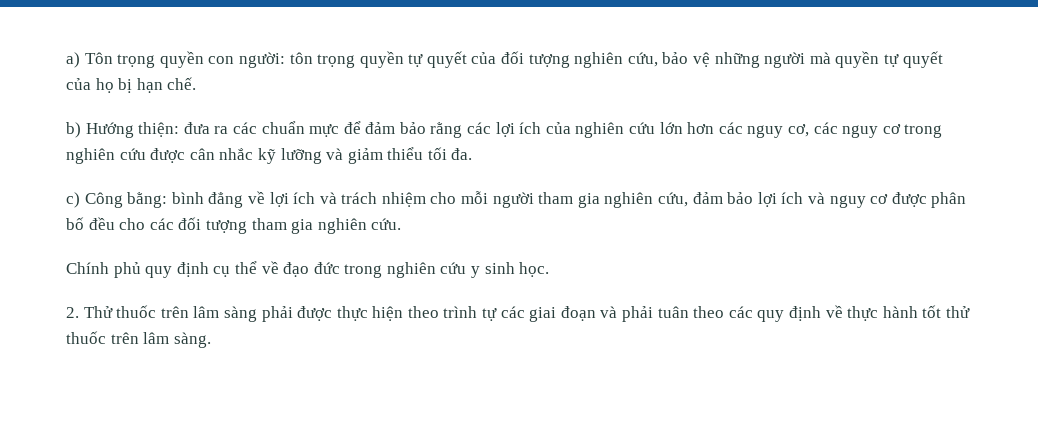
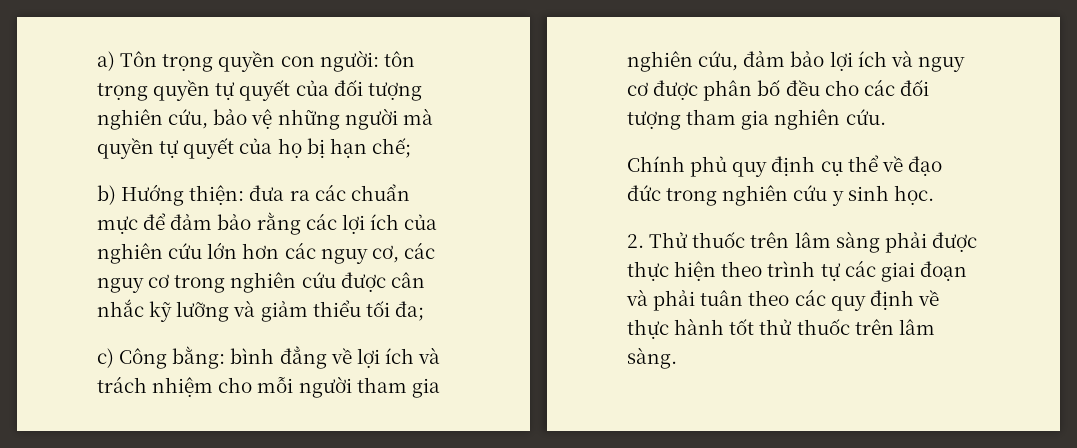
- a) Tôn trọng quyền con người: tôn trọng quyền tự quyết của đối tượng nghiên cứu, bảo vệ những người mà quyền tự quyết của họ bị hạn chế.
+ a) Tôn trọng quyền con người: tôn trọng quyền tự quyết của đối tượng nghiên cứu, bảo vệ những người mà quyền tự quyết của họ bị hạn chế;
- b) Hướng thiện: đưa ra các chuẩn mực để đảm bảo rằng các lợi ích của nghiên cứu lớn hơn các nguy cơ, các nguy cơ trong nghiên cứu được cân nhắc kỹ lưỡng và giảm thiểu tối đa.
+ b) Hướng thiện: đưa ra các chuẩn mực để đảm bảo rằng các lợi ích của nghiên cứu lớn hơn các nguy cơ, các nguy cơ trong nghiên cứu được cân nhắc kỹ lưỡng và giảm thiểu tối đa;

